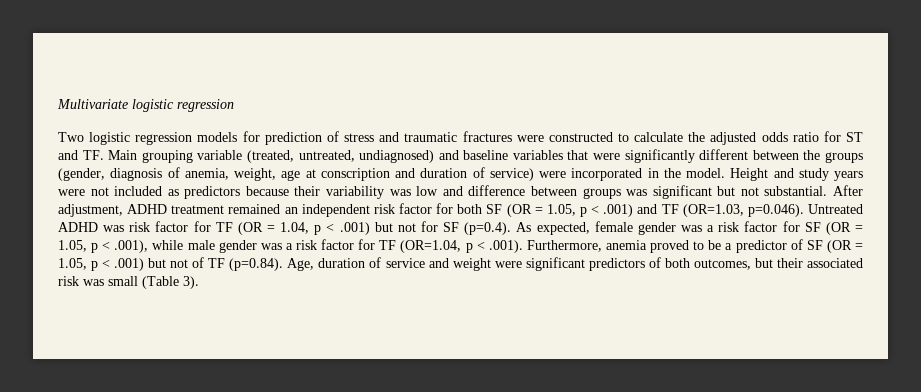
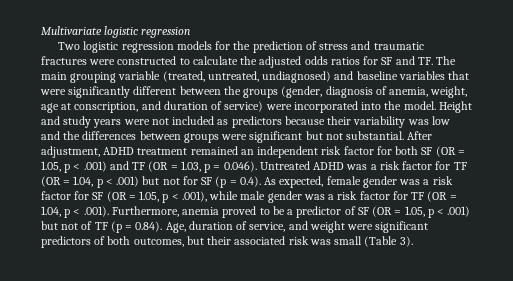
- Two logistic regression models for prediction of stress and traumatic fractures were constructed to calculate the adjusted odds ratio for ST and TF. Main grouping variable (treated, untreated, undiagnosed) and baseline variables that were significantly different between the groups (gender, diagnosis of anemia, weight, age at conscription and duration of service) were incorporated in the model.
+ Two logistic regression models for the prediction of stress and traumatic fractures were constructed to calculate the adjusted odds ratios for SF and TF. The main grouping variable (treated, untreated, undiagnosed) and baseline variables that were significantly different between the groups (gender, diagnosis of anemia, weight, age at conscription, and duration of service) were incorporated into the model.
- Height and study years were not included as predictors because their variability was low and difference between groups was significant but not substantial.
+ Height and study years were not included as predictors because their variability was low and the differences between groups were significant but not substantial.
- After adjustment, ADHD treatment remained an independent risk factor for both SF (OR = 1.05, p < .001) and TF (OR=1.03, p=0.046). Untreated ADHD was risk factor for TF (OR = 1.04, p < .001) but not for SF (p=0.4). As expected, female gender was a risk factor for SF (OR = 1.05, p < .001), while male gender was a risk factor for TF (OR=1.04, p < .001). Furthermore, anemia proved to be a predictor of SF (OR = 1.05, p < .001) but not of TF (p=0.84). Age, duration of service and weight were significant predictors of both outcomes, but their associated risk was small (Table 3).
+ After adjustment, ADHD treatment remained an independent risk factor for both SF (OR = 1.05, p < .001) and TF (OR = 1.03, p = 0.046). Untreated ADHD was a risk factor for TF (OR = 1.04, p < .001) but not for SF (p = 0.4). As expected, female gender was a risk factor for SF (OR = 1.05, p < .001), while male gender was a risk factor for TF (OR = 1.04, p < .001). Furthermore, anemia proved to be a predictor of SF (OR = 1.05, p < .001) but not of TF (p = 0.84). Age, duration of service, and weight were significant predictors of both outcomes, but their associated risk was small (Table 3).

